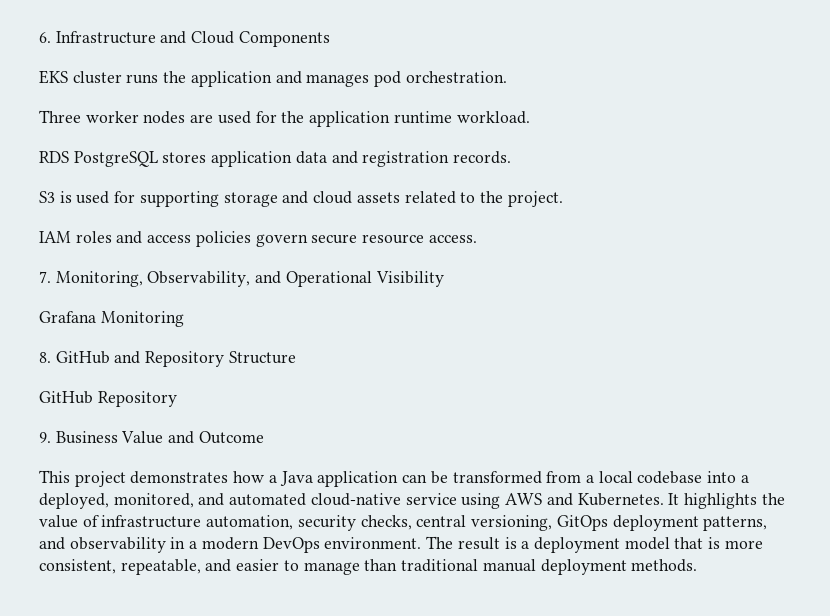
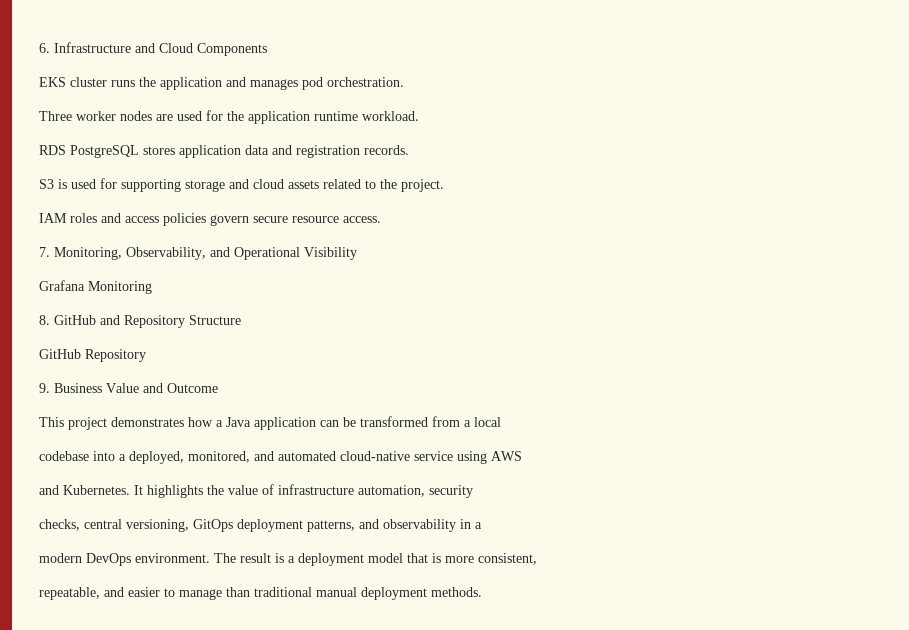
- This project demonstrates how a Java application can be transformed from a local codebase into a deployed, monitored, and automated cloud-native service using AWS and Kubernetes.
+ This project demonstrates how a Java application can be transformed from a local
+ codebase into a deployed, monitored, and automated cloud-native service using AWS
+ and Kubernetes.
- It highlights the value of infrastructure automation, security checks, central versioning, GitOps deployment patterns, and observability in a modern DevOps environment.
+ It highlights the value of infrastructure automation, security
+ checks, central versioning, GitOps deployment patterns, and observability in a
+ modern DevOps environment.
- The result is a deployment model that is more consistent, repeatable, and easier to manage than traditional manual deployment methods.
+ The result is a deployment model that is more consistent,
+ repeatable, and easier to manage than traditional manual deployment methods.

